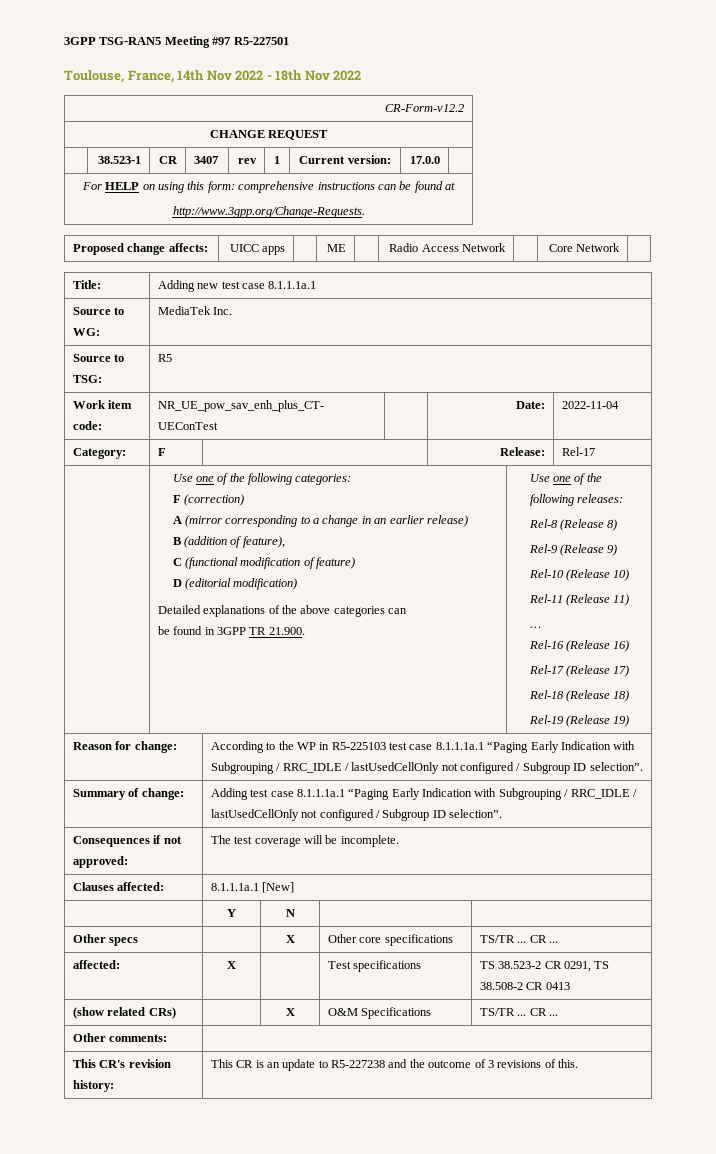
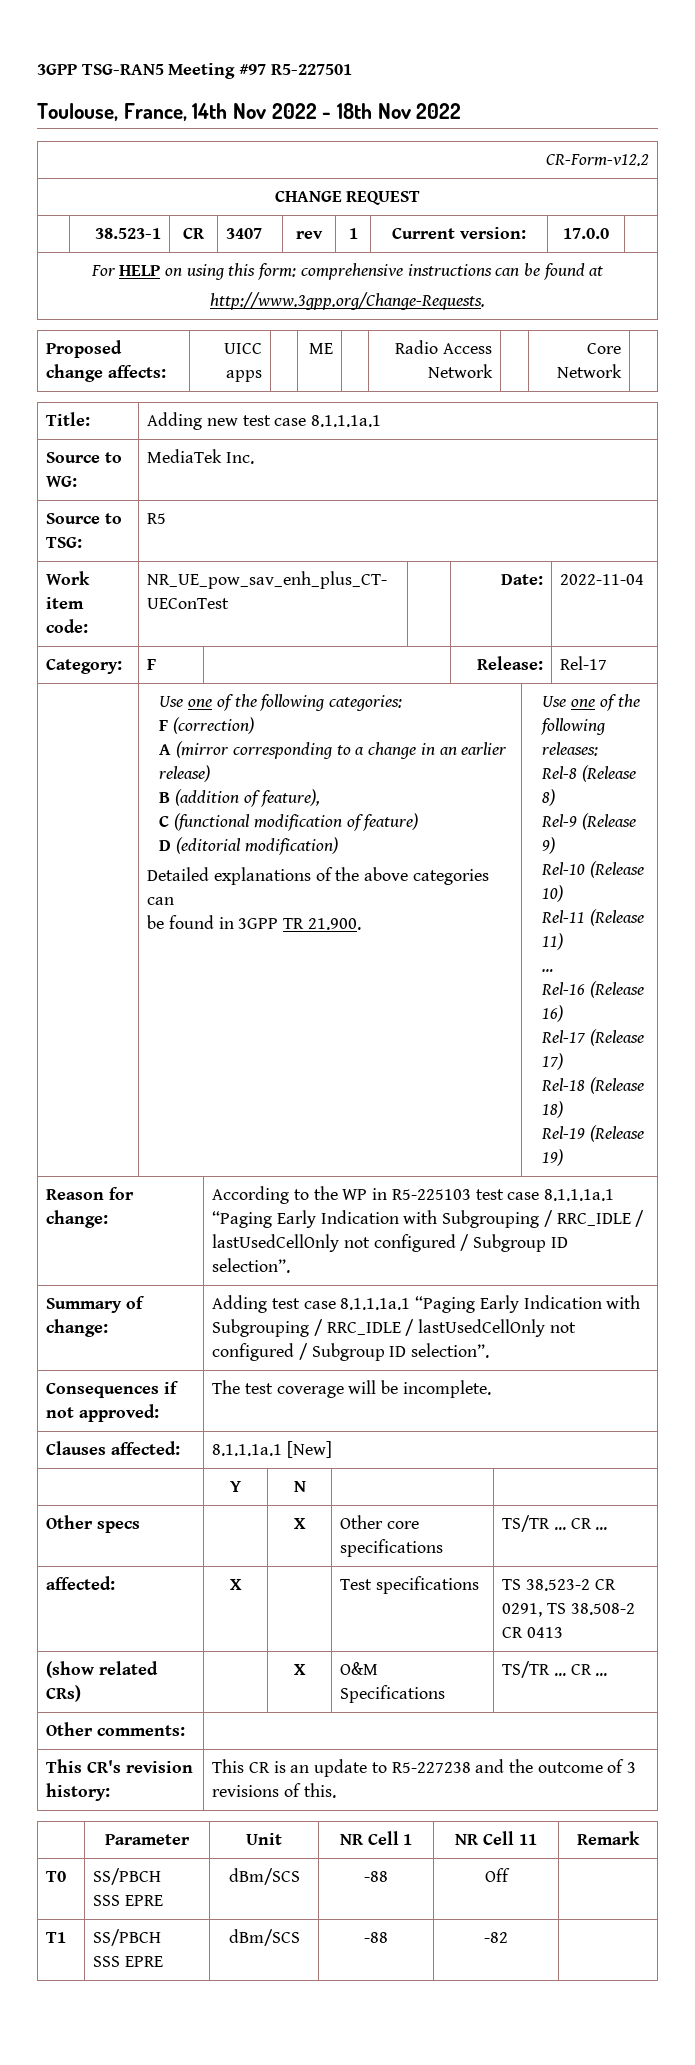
+ | Parameter | Unit | NR Cell 1 | NR Cell 11 | Remark
+ T0 | SS/PBCH
+ SSS EPRE | dBm/SCS | -88 | Off |
+ T1 | SS/PBCH
+ SSS EPRE | dBm/SCS | -88 | -82 |

